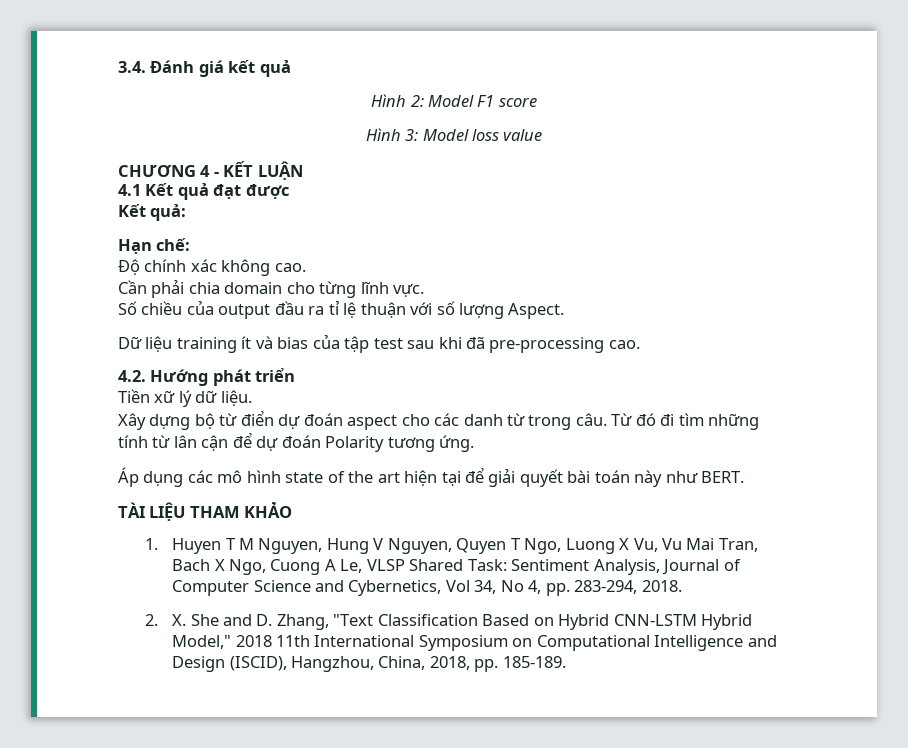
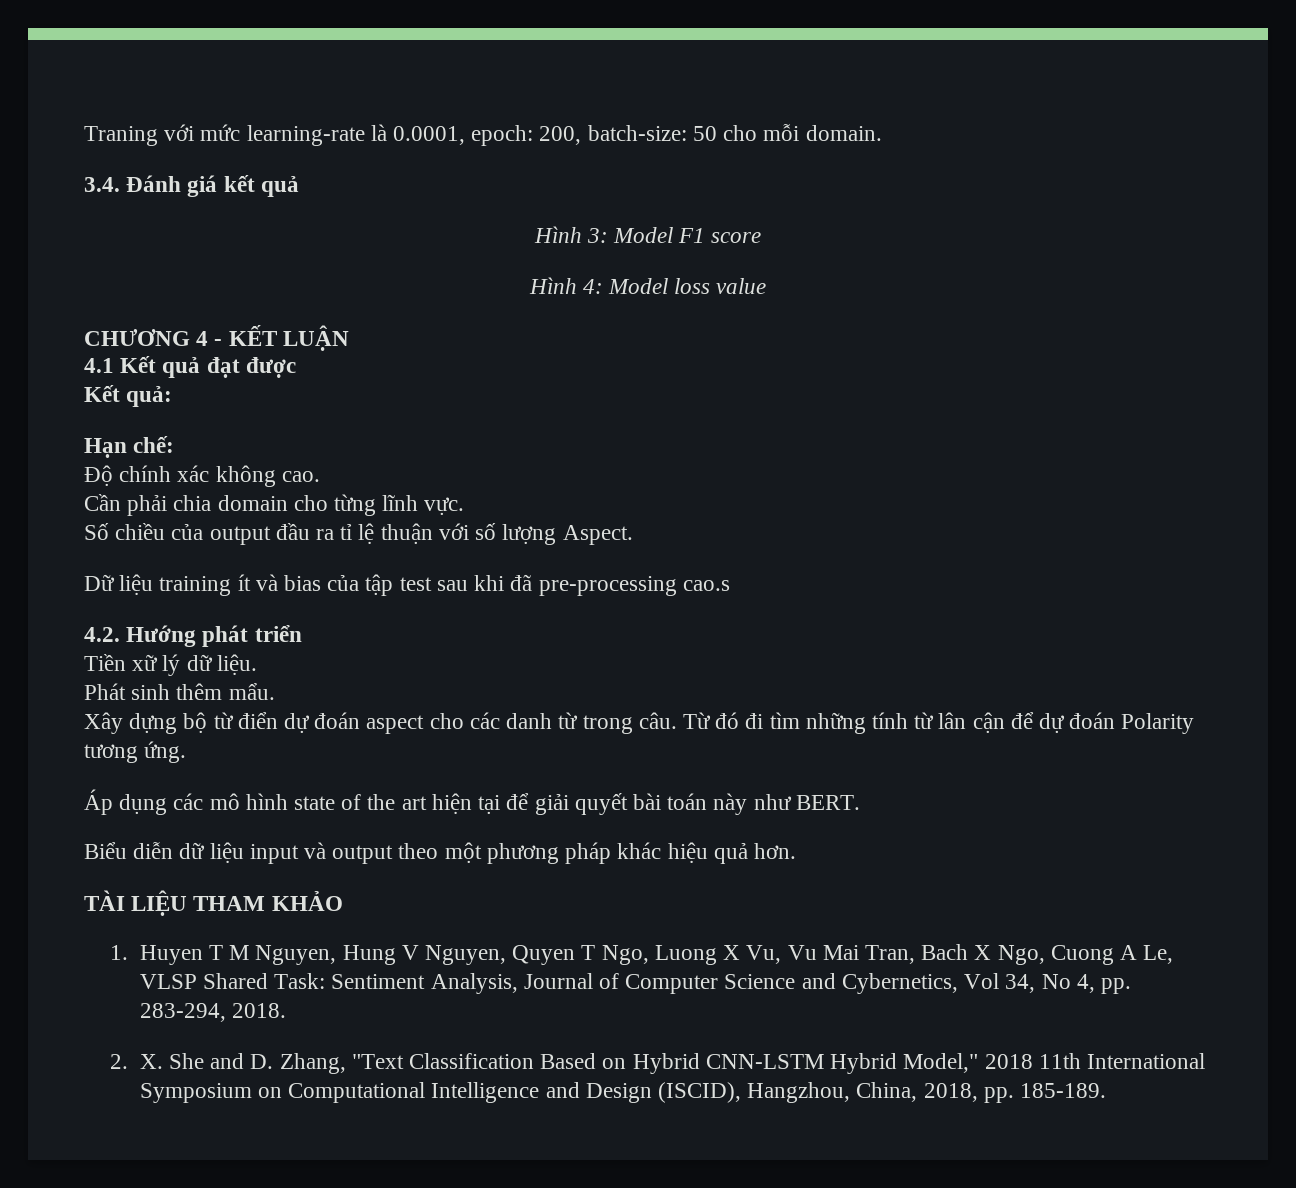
+ Traning với mức learning-rate là 0.0001, epoch: 200, batch-size: 50 cho mỗi domain.
- Hình 2: Model F1 score
+ Hình 3: Model F1 score
- Hình 3: Model loss value
+ Hình 4: Model loss value
- Dữ liệu training ít và bias của tập test sau khi đã pre-processing cao.
+ Dữ liệu training ít và bias của tập test sau khi đã pre-processing cao.s
+ Phát sinh thêm mẩu.
+ Biểu diễn dữ liệu input và output theo một phương pháp khác hiệu quả hơn.

